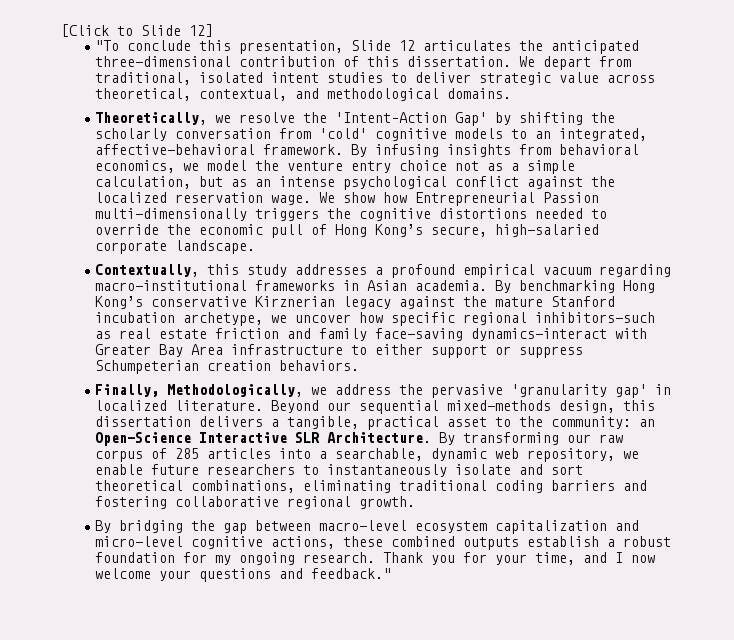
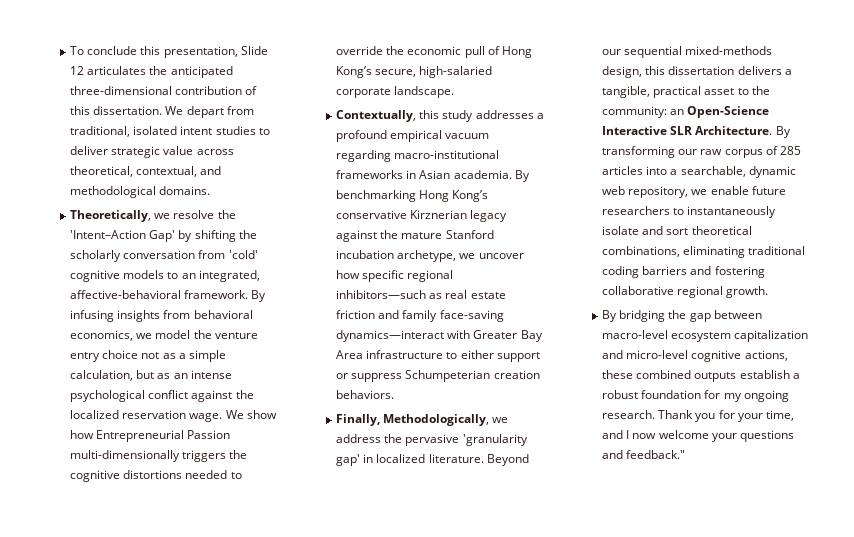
- [Click to Slide 12]
- "To conclude this presentation, Slide 12 articulates the anticipated three-dimensional contribution of this dissertation.
+ To conclude this presentation, Slide 12 articulates the anticipated three-dimensional contribution of this dissertation.

